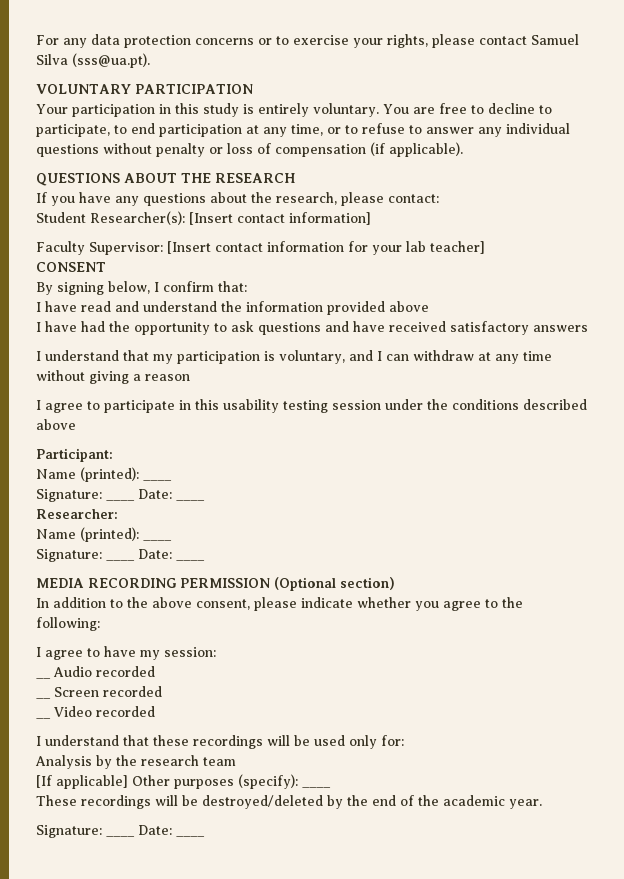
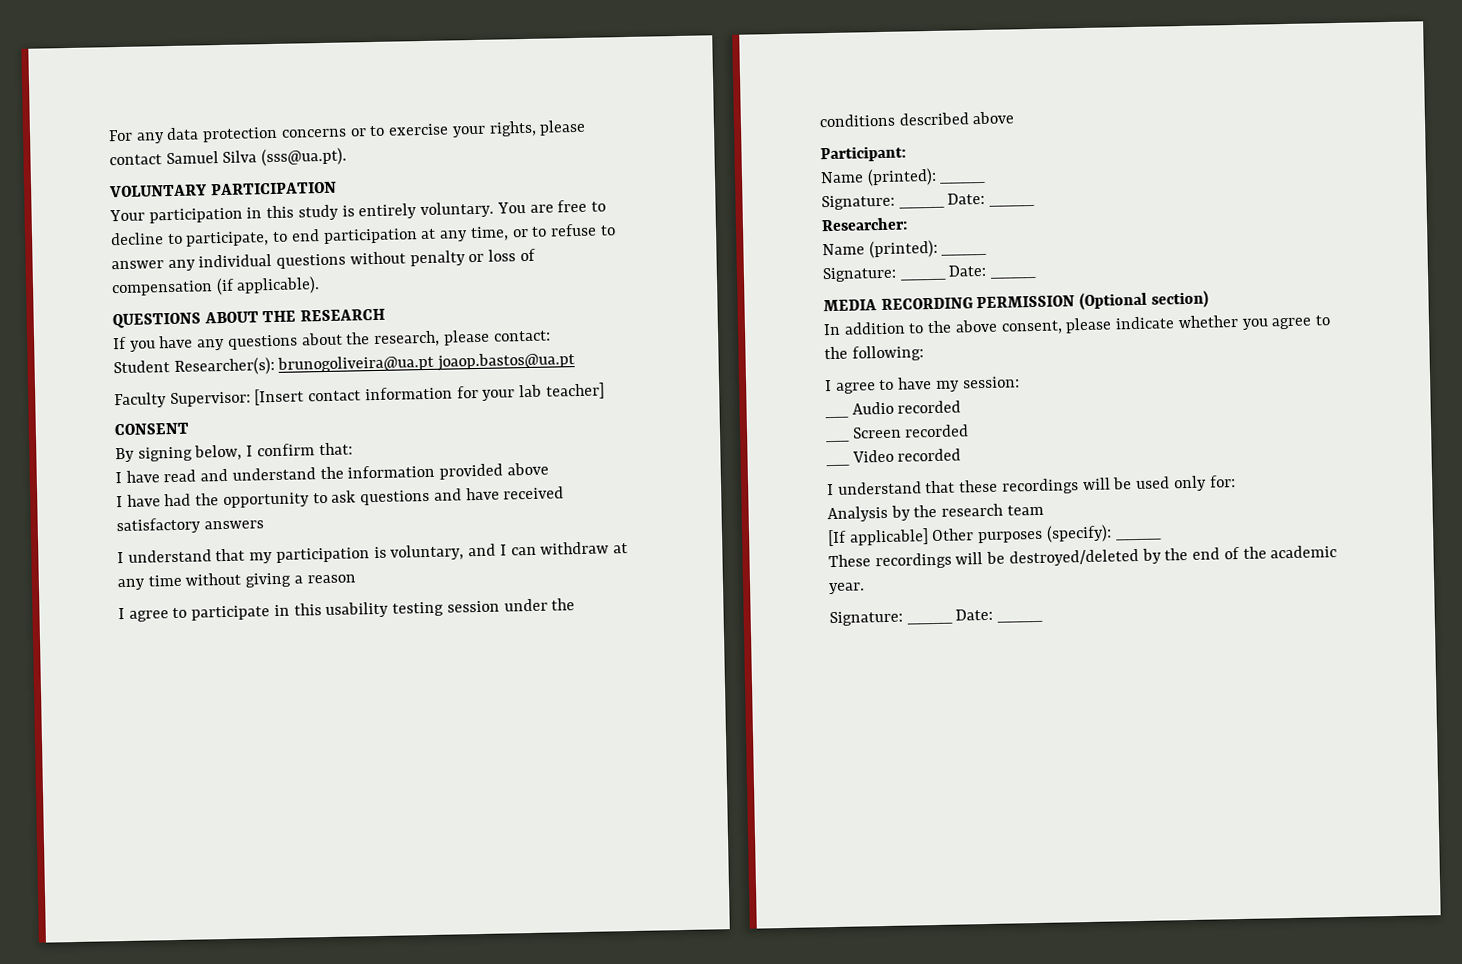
- Student Researcher(s): [Insert contact information]
+ Student Researcher(s): brunogoliveira@ua.pt joaop.bastos@ua.pt

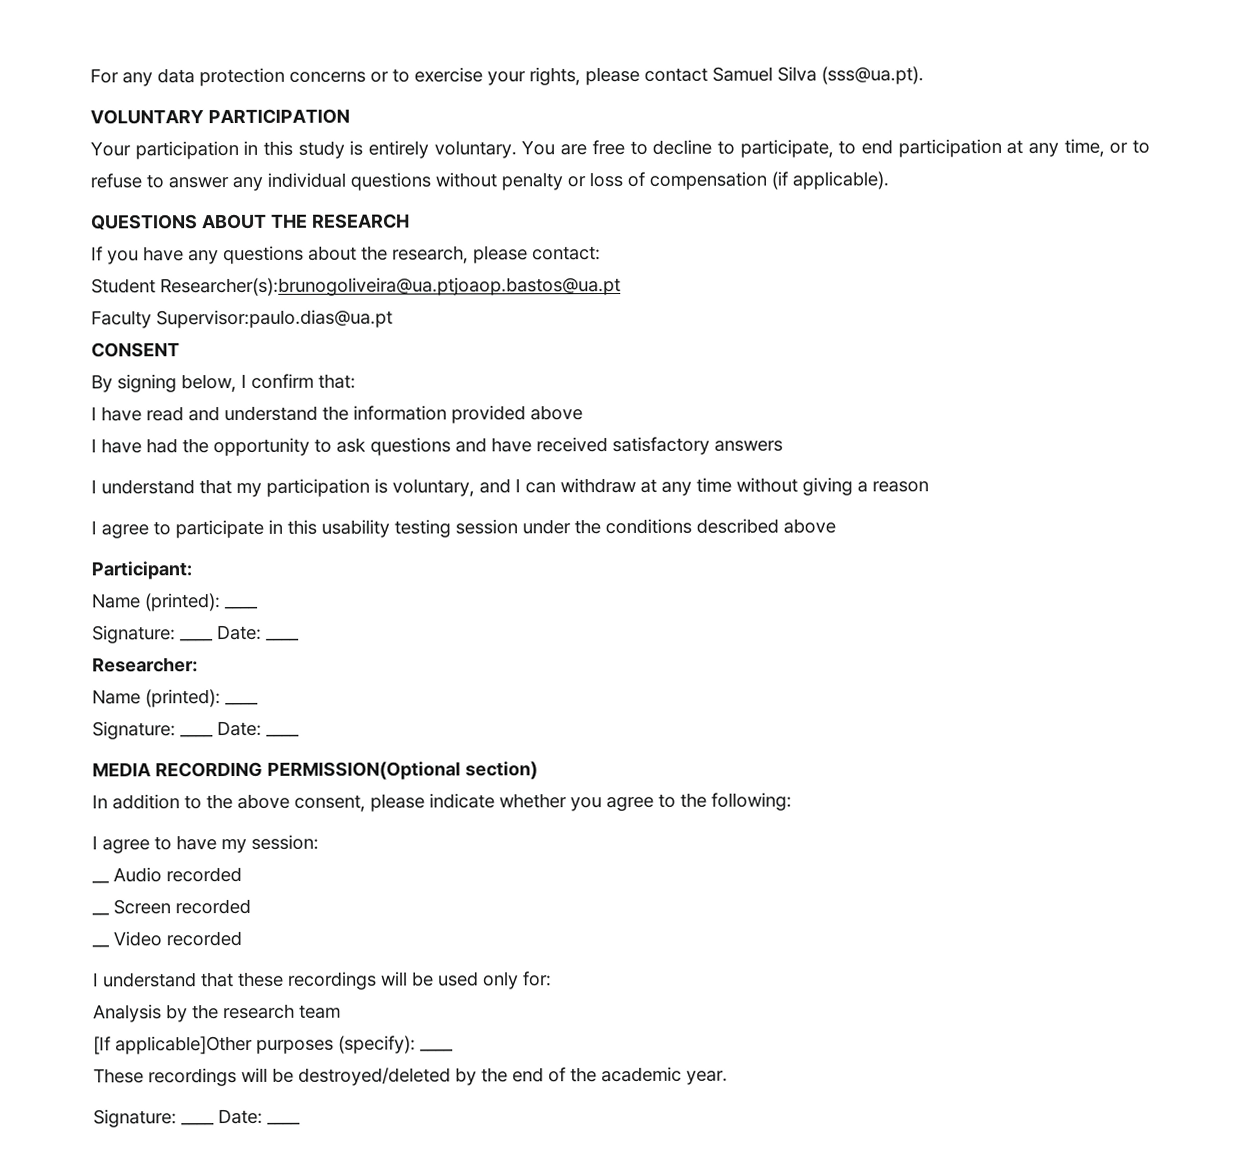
- Student Researcher(s): brunogoliveira@ua.pt joaop.bastos@ua.pt
- Faculty Supervisor: [Insert contact information for your lab teacher]
+ Student Researcher(s):brunogoliveira@ua.ptjoaop.bastos@ua.pt
+ Faculty Supervisor:paulo.dias@ua.pt
- MEDIA RECORDING PERMISSION (Optional section)
+ MEDIA RECORDING PERMISSION(Optional section)
- [If applicable] Other purposes (specify): ____
+ [If applicable]Other purposes (specify): ____

